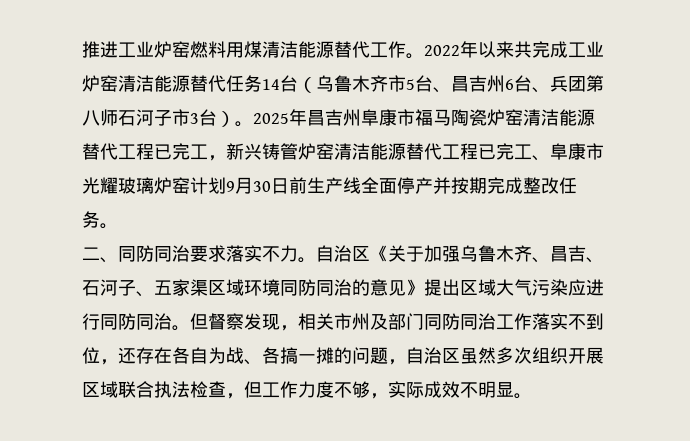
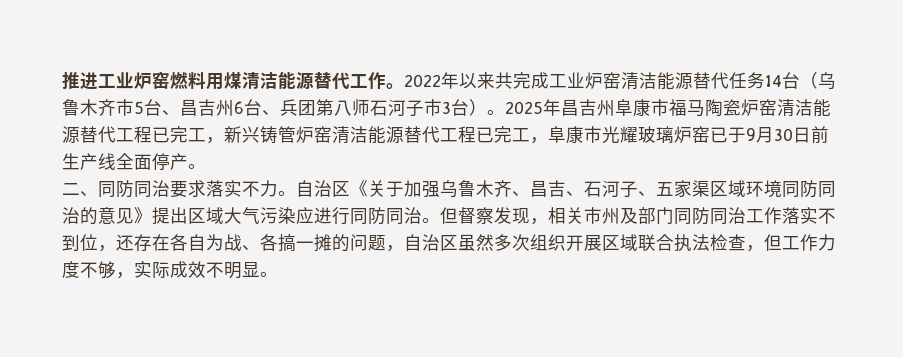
- 2025年昌吉州阜康市福马陶瓷炉窑清洁能源替代工程已完工，新兴铸管炉窑清洁能源替代工程已完工、阜康市光耀玻璃炉窑计划9月30日前生产线全面停产并按期完成整改任务。
+ 2025年昌吉州阜康市福马陶瓷炉窑清洁能源替代工程已完工，新兴铸管炉窑清洁能源替代工程已完工，阜康市光耀玻璃炉窑已于9月30日前生产线全面停产。

